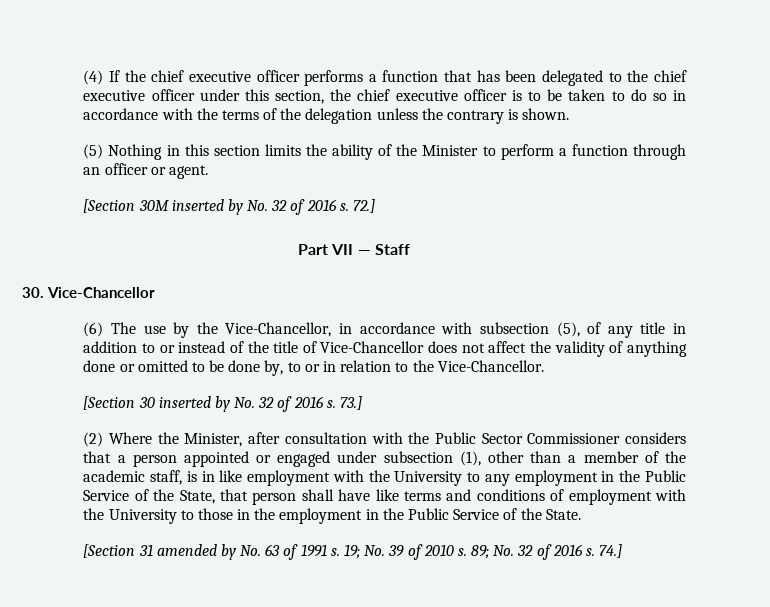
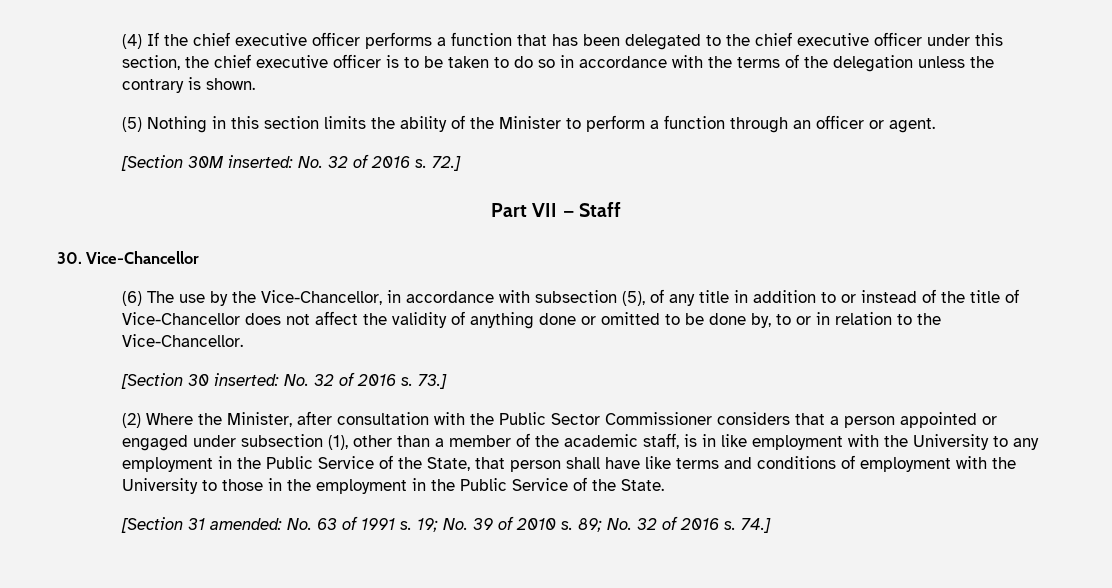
- [Section 30M inserted by No. 32 of 2016 s.
+ [Section 30M inserted: No. 32 of 2016 s.
- [Section 30 inserted by No. 32 of 2016 s.
+ [Section 30 inserted: No. 32 of 2016 s.
- [Section 31 amended by No. 63 of 1991 s.
+ [Section 31 amended: No. 63 of 1991 s.

